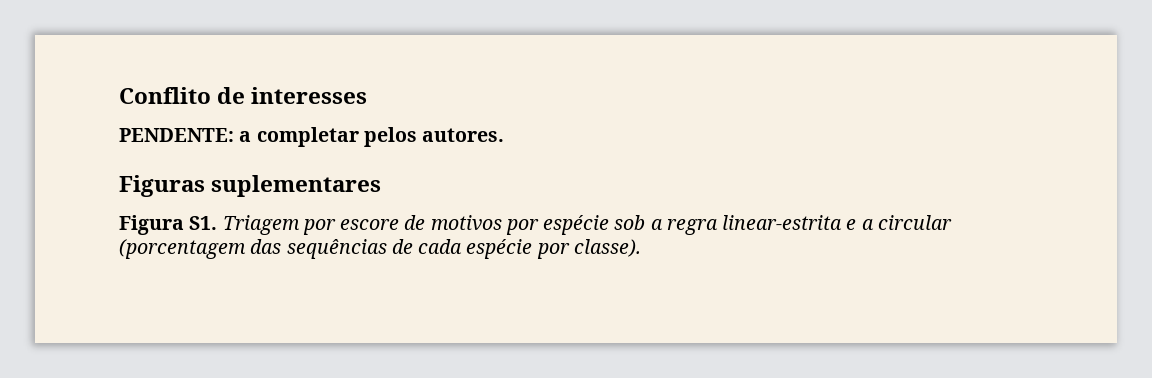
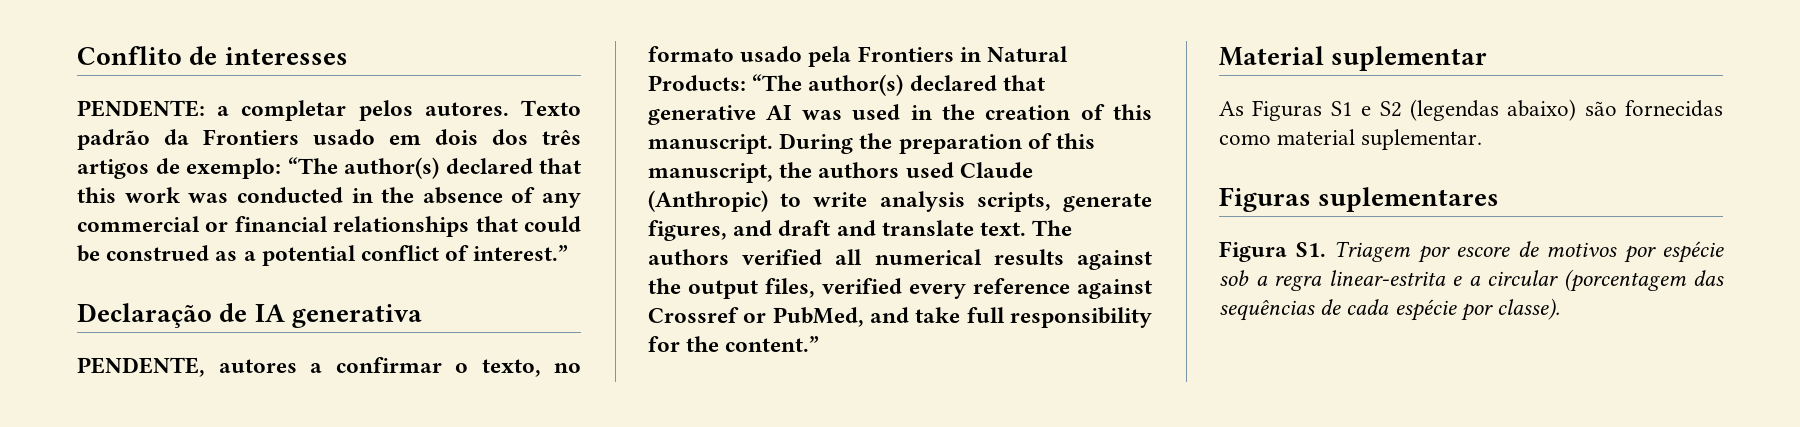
+ Texto padrão da Frontiers usado em dois dos três artigos de exemplo: “The author(s) declared that this work was conducted in the absence of any commercial or financial relationships that could be construed as a potential conflict of interest.”
+ Declaração de IA generativa
+ PENDENTE, autores a confirmar o texto, no formato usado pela Frontiers in Natural Products: “The author(s) declared that generative AI was used in the creation of this manuscript. During the preparation of this manuscript, the authors used Claude (Anthropic) to write analysis scripts, generate figures, and draft and translate text. The authors verified all numerical results against the output files, verified every reference against Crossref or PubMed, and take full responsibility for the content.”
+ Material suplementar
+ As Figuras S1 e S2 (legendas abaixo) são fornecidas como material suplementar.

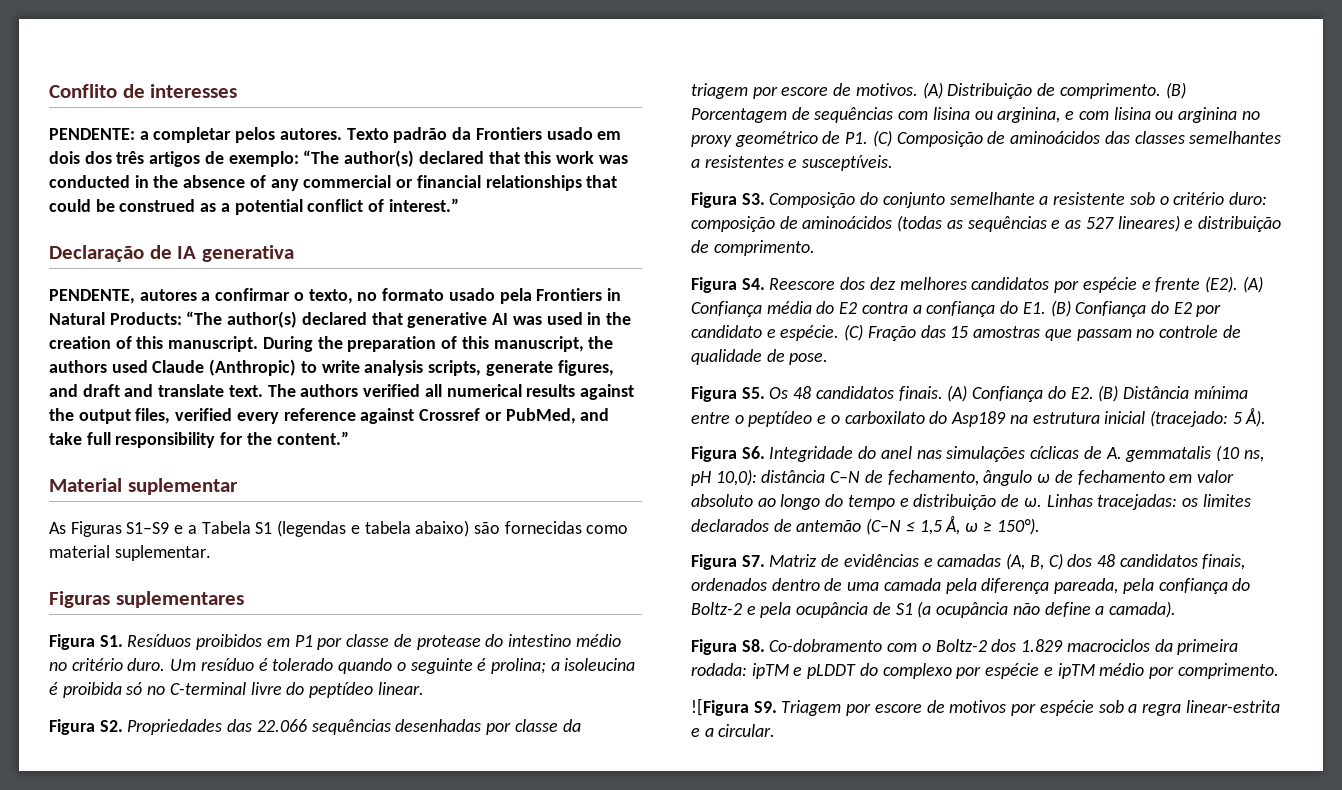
- As Figuras S1 e S2 (legendas abaixo) são fornecidas como material suplementar.
+ As Figuras S1–S9 e a Tabela S1 (legendas e tabela abaixo) são fornecidas como material suplementar.
- Figura S1. Triagem por escore de motivos por espécie sob a regra linear-estrita e a circular (porcentagem das sequências de cada espécie por classe).
+ Figura S1. Resíduos proibidos em P1 por classe de protease do intestino médio no critério duro. Um resíduo é tolerado quando o seguinte é prolina; a isoleucina é proibida só no C-terminal livre do peptídeo linear.
+ Figura S2. Propriedades das 22.066 sequências desenhadas por classe da triagem por escore de motivos. (A) Distribuição de comprimento. (B) Porcentagem de sequências com lisina ou arginina, e com lisina ou arginina no proxy geométrico de P1. (C) Composição de aminoácidos das classes semelhantes a resistentes e susceptíveis.
+ Figura S3. Composição do conjunto semelhante a resistente sob o critério duro: composição de aminoácidos (todas as sequências e as 527 lineares) e distribuição de comprimento.
+ Figura S4. Reescore dos dez melhores candidatos por espécie e frente (E2). (A) Confiança média do E2 contra a confiança do E1. (B) Confiança do E2 por candidato e espécie. (C) Fração das 15 amostras que passam no controle de qualidade de pose.
+ Figura S5. Os 48 candidatos finais. (A) Confiança do E2. (B) Distância mínima entre o peptídeo e o carboxilato do Asp189 na estrutura inicial (tracejado: 5 Å).
+ Figura S6. Integridade do anel nas simulações cíclicas de A. gemmatalis (10 ns, pH 10,0): distância C–N de fechamento, ângulo ω de fechamento em valor absoluto ao longo do tempo e distribuição de ω. Linhas tracejadas: os limites declarados de antemão (C–N ≤ 1,5 Å, ω ≥ 150°).
+ Figura S7. Matriz de evidências e camadas (A, B, C) dos 48 candidatos finais, ordenados dentro de uma camada pela diferença pareada, pela confiança do Boltz-2 e pela ocupância de S1 (a ocupância não define a camada).
+ Figura S8. Co-dobramento com o Boltz-2 dos 1.829 macrociclos da primeira rodada: ipTM e pLDDT do complexo por espécie e ipTM médio por comprimento.
+ ![Figura S9. Triagem por escore de motivos por espécie sob a regra linear-estrita e a circular.

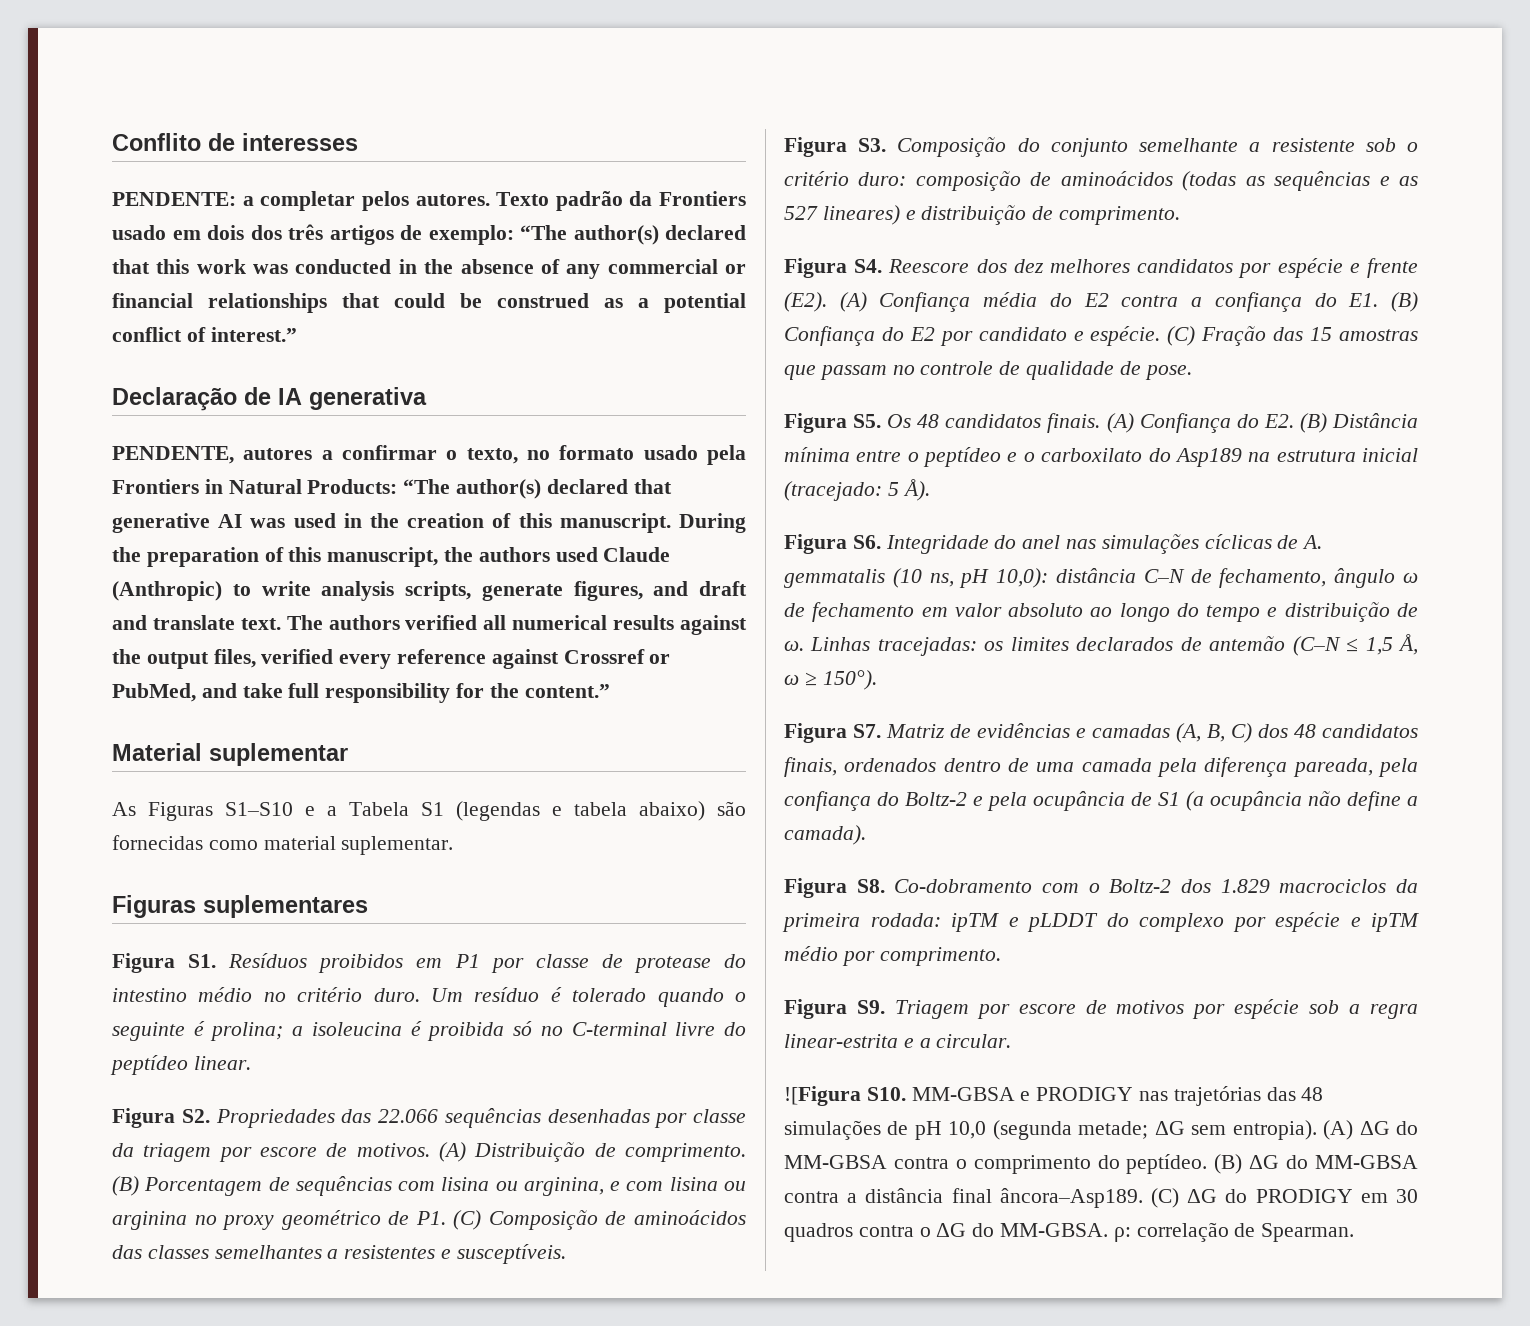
- As Figuras S1–S9 e a Tabela S1 (legendas e tabela abaixo) são fornecidas como material suplementar.
+ As Figuras S1–S10 e a Tabela S1 (legendas e tabela abaixo) são fornecidas como material suplementar.
- ![Figura S9. Triagem por escore de motivos por espécie sob a regra linear-estrita e a circular.
+ Figura S9. Triagem por escore de motivos por espécie sob a regra linear-estrita e a circular.
+ ![Figura S10. MM-GBSA e PRODIGY nas trajetórias das 48 simulações de pH 10,0 (segunda metade; ΔG sem entropia). (A) ΔG do MM-GBSA contra o comprimento do peptídeo. (B) ΔG do MM-GBSA contra a distância final âncora–Asp189. (C) ΔG do PRODIGY em 30 quadros contra o ΔG do MM-GBSA. ρ: correlação de Spearman.

